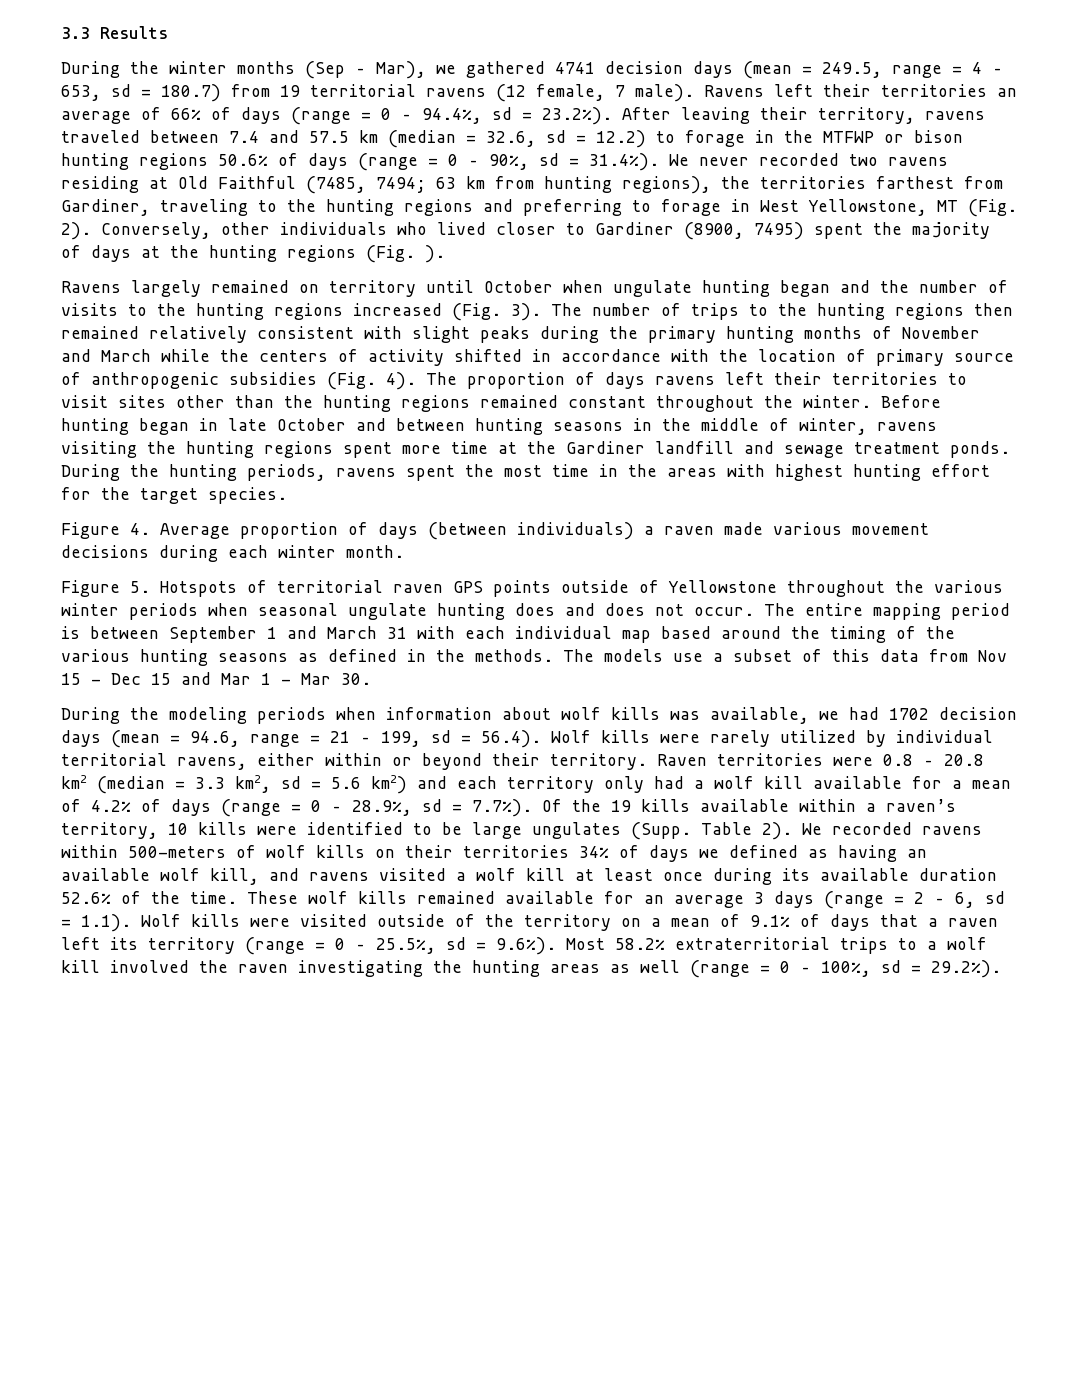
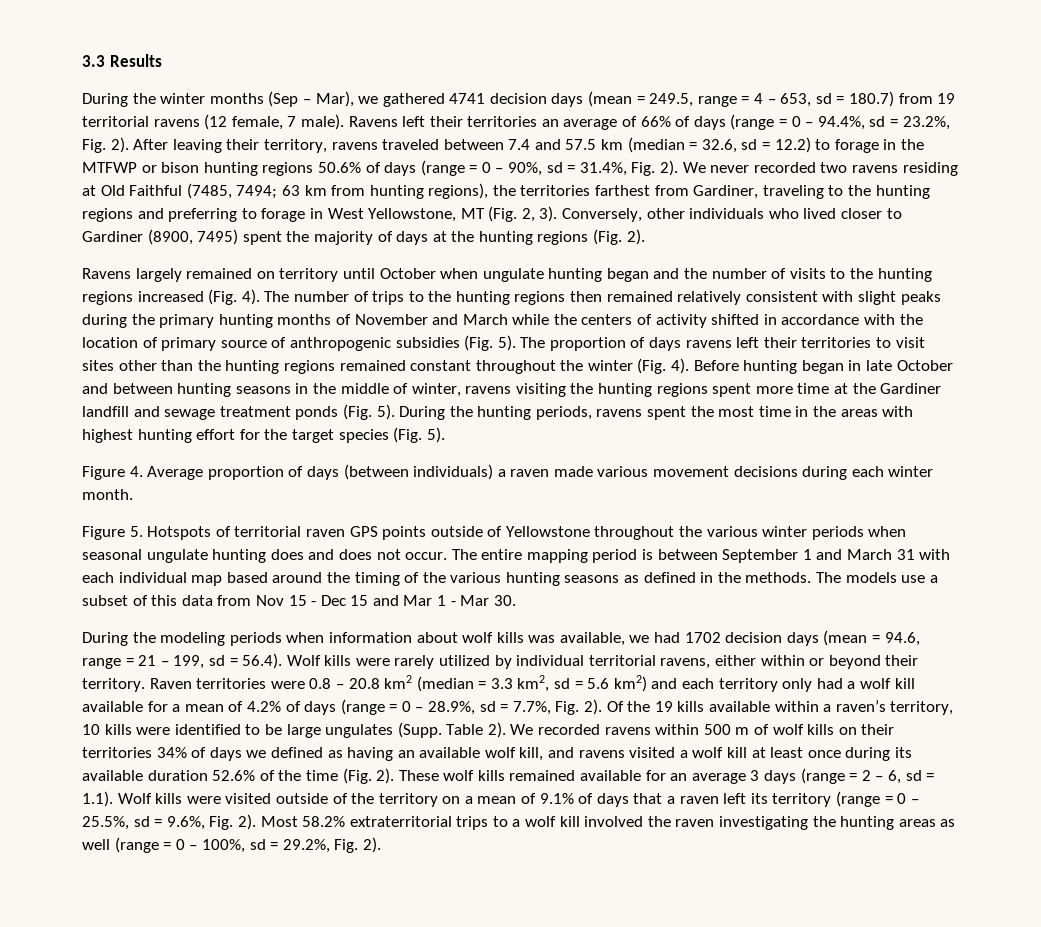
- Ravens left their territories an average of 66% of days (range = 0 – 94.4%, sd = 23.2%). After leaving their territory, ravens traveled between 7.4 and 57.5 km (median = 32.6, sd = 12.2) to forage in the MTFWP or bison hunting regions 50.6% of days (range = 0 – 90%, sd = 31.4%). We never recorded two ravens residing at Old Faithful (7485, 7494;
+ Ravens left their territories an average of 66% of days (range = 0 – 94.4%, sd = 23.2%, Fig. 2). After leaving their territory, ravens traveled between 7.4 and 57.5 km (median = 32.6, sd = 12.2) to forage in the MTFWP or bison hunting regions 50.6% of days (range = 0 – 90%, sd = 31.4%, Fig. 2). We never recorded two ravens residing at Old Faithful (7485, 7494;
- 63 km from hunting regions), the territories farthest from Gardiner, traveling to the hunting regions and preferring to forage in West Yellowstone, MT (Fig. 2).
+ 63 km from hunting regions), the territories farthest from Gardiner, traveling to the hunting regions and preferring to forage in West Yellowstone, MT (Fig. 2, 3).
- Conversely, other individuals who lived closer to Gardiner (8900, 7495) spent the majority of days at the hunting regions (Fig. ).
+ Conversely, other individuals who lived closer to Gardiner (8900, 7495) spent the majority of days at the hunting regions (Fig. 2).
- Ravens largely remained on territory until October when ungulate hunting began and the number of visits to the hunting regions increased (Fig. 3).
+ Ravens largely remained on territory until October when ungulate hunting began and the number of visits to the hunting regions increased (Fig. 4).
- The number of trips to the hunting regions then remained relatively consistent with slight peaks during the primary hunting months of November and March while the centers of activity shifted in accordance with the location of primary source of anthropogenic subsidies (Fig. 4).
+ The number of trips to the hunting regions then remained relatively consistent with slight peaks during the primary hunting months of November and March while the centers of activity shifted in accordance with the location of primary source of anthropogenic subsidies (Fig. 5).
- The proportion of days ravens left their territories to visit sites other than the hunting regions remained constant throughout the winter.
+ The proportion of days ravens left their territories to visit sites other than the hunting regions remained constant throughout the winter (Fig. 4).
- Before hunting began in late October and between hunting seasons in the middle of winter, ravens visiting the hunting regions spent more time at the Gardiner landfill and sewage treatment ponds.
+ Before hunting began in late October and between hunting seasons in the middle of winter, ravens visiting the hunting regions spent more time at the Gardiner landfill and sewage treatment ponds (Fig. 5).
- During the hunting periods, ravens spent the most time in the areas with highest hunting effort for the target species.
+ During the hunting periods, ravens spent the most time in the areas with highest hunting effort for the target species (Fig. 5).
- Raven territories were 0.8 – 20.8 km2 (median = 3.3 km2, sd = 5.6 km2) and each territory only had a wolf kill available for a mean of 4.2% of days (range = 0 – 28.9%, sd = 7.7%). Of the 19 kills available within a raven’s territory, 10 kills were identified to be large ungulates (Supp.
+ Raven territories were 0.8 – 20.8 km2 (median = 3.3 km2, sd = 5.6 km2) and each territory only had a wolf kill available for a mean of 4.2% of days (range = 0 – 28.9%, sd = 7.7%, Fig. 2). Of the 19 kills available within a raven’s territory, 10 kills were identified to be large ungulates (Supp.
- We recorded ravens within 500-meters of wolf kills on their territories 34% of days we defined as having an available wolf kill, and ravens visited a wolf kill at least once during its available duration 52.6% of the time.
+ We recorded ravens within 500 m of wolf kills on their territories 34% of days we defined as having an available wolf kill, and ravens visited a wolf kill at least once during its available duration 52.6% of the time (Fig. 2).
- These wolf kills remained available for an average 3 days (range = 2 – 6, sd = 1.1). Wolf kills were visited outside of the territory on a mean of 9.1% of days that a raven left its territory (range = 0 – 25.5%, sd = 9.6%). Most 58.2% extraterritorial trips to a wolf kill involved the raven investigating the hunting areas as well (range = 0 – 100%, sd = 29.2%).
+ These wolf kills remained available for an average 3 days (range = 2 – 6, sd = 1.1). Wolf kills were visited outside of the territory on a mean of 9.1% of days that a raven left its territory (range = 0 – 25.5%, sd = 9.6%, Fig. 2). Most 58.2% extraterritorial trips to a wolf kill involved the raven investigating the hunting areas as well (range = 0 – 100%, sd = 29.2%, Fig. 2).

